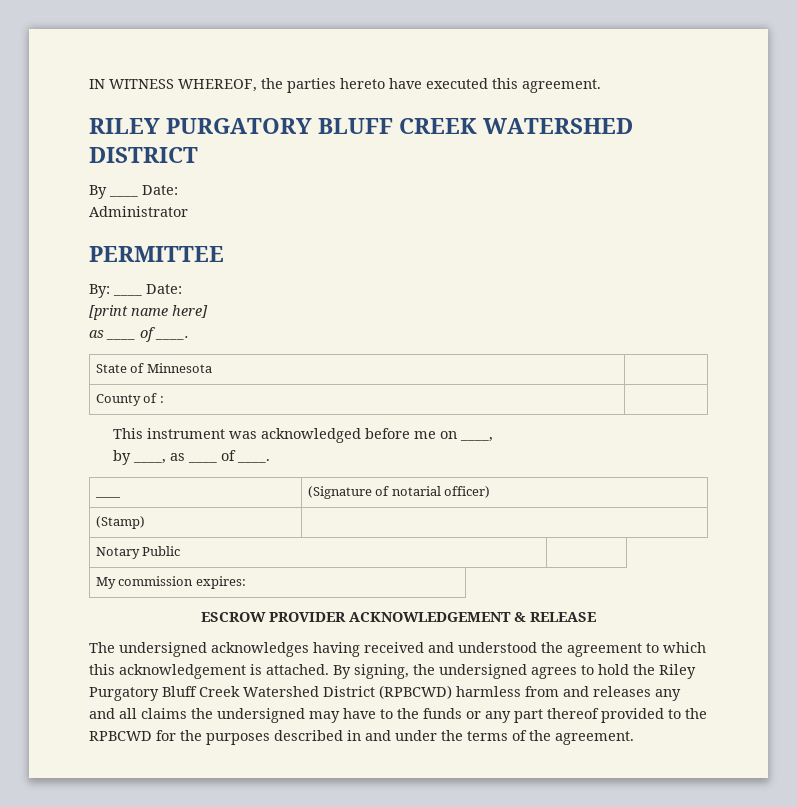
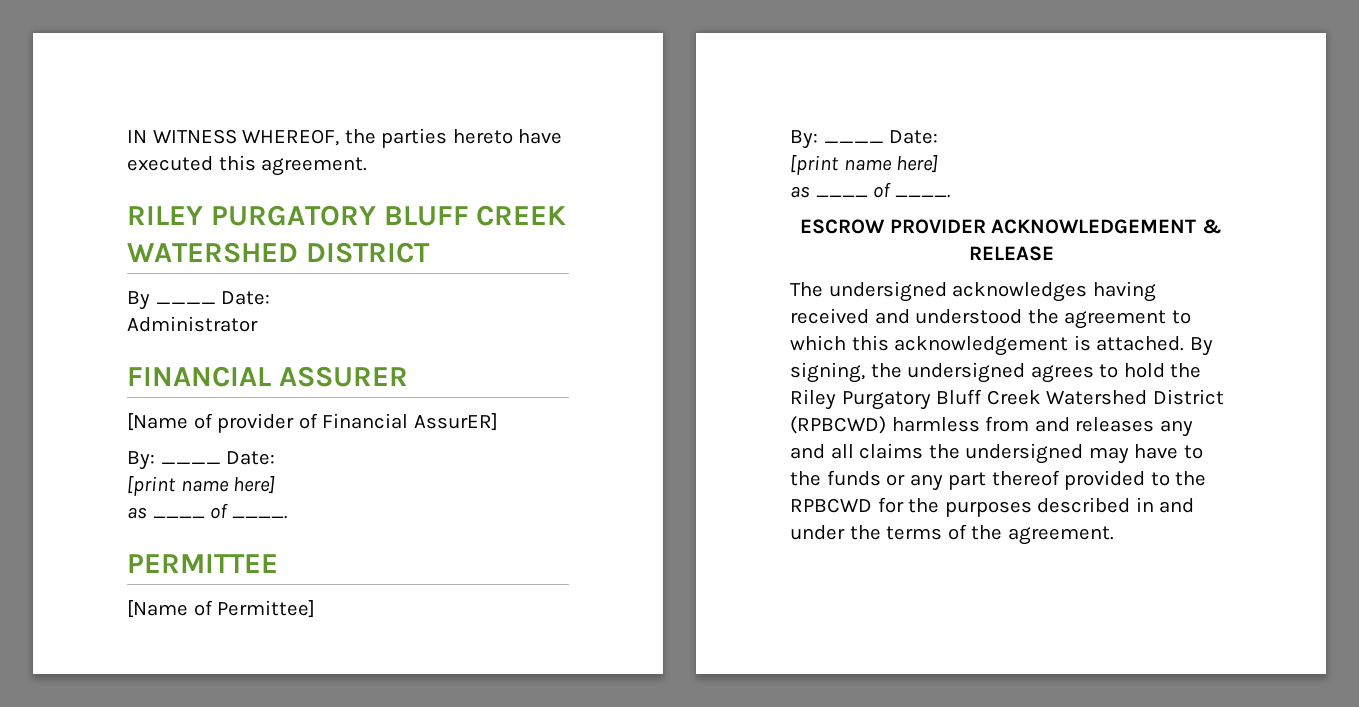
- PERMITTEE
+ FINANCIAL ASSURER
+ [Name of provider of Financial AssurER]
- State of Minnesota |
- County of : |
- This instrument was acknowledged before me on ____,
- by ____, as ____ of ____.
- ____ | (Signature of notarial officer)
- (Stamp) |
- Notary Public |
- My commission expires:
+ PERMITTEE
+ [Name of Permittee]
+ By: ____ Date:
+ [print name here]
+ as ____ of ____.

